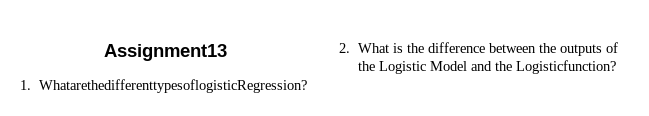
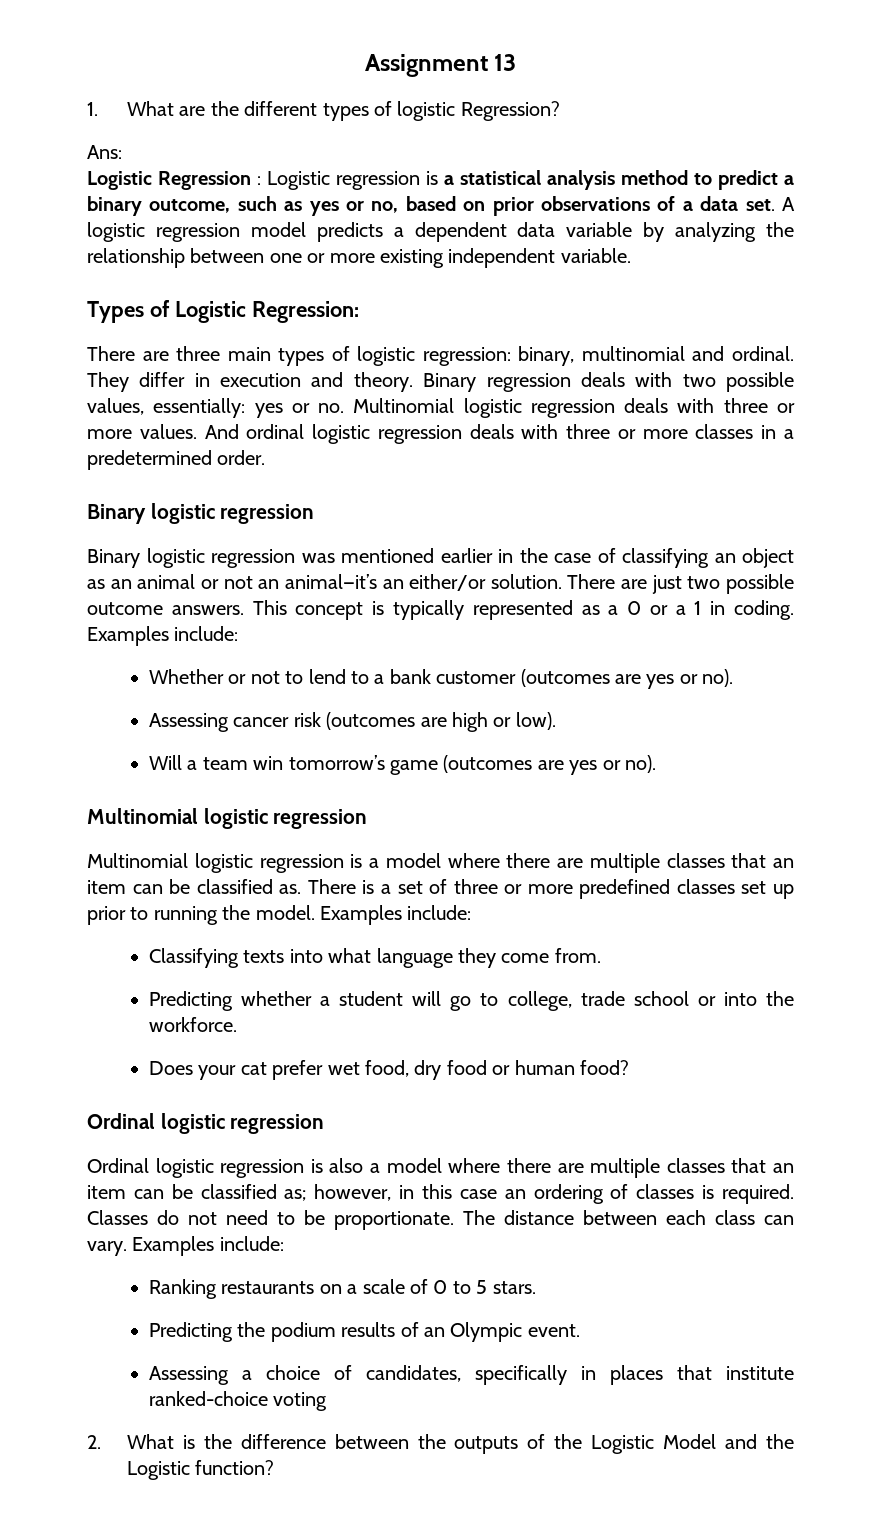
- Assignment13
+ Assignment 13
- 1. WhatarethedifferenttypesoflogisticRegression?
+ 1. What are the different types of logistic Regression?
+ Ans:
+ Logistic Regression : Logistic regression is a statistical analysis method to predict a binary outcome, such as yes or no, based on prior observations of a data set. A logistic regression model predicts a dependent data variable by analyzing the relationship between one or more existing independent variable.
+ Types of Logistic Regression:
+ There are three main types of logistic regression: binary, multinomial and ordinal. They differ in execution and theory. Binary regression deals with two possible values, essentially: yes or no. Multinomial logistic regression deals with three or more values. And ordinal logistic regression deals with three or more classes in a predetermined order.
+ Binary logistic regression
+ Binary logistic regression was mentioned earlier in the case of classifying an object as an animal or not an animal—it’s an either/or solution. There are just two possible outcome answers. This concept is typically represented as a 0 or a 1 in coding. Examples include:
+ Whether or not to lend to a bank customer (outcomes are yes or no).
+ Assessing cancer risk (outcomes are high or low).
+ Will a team win tomorrow’s game (outcomes are yes or no).
+ Multinomial logistic regression
+ Multinomial logistic regression is a model where there are multiple classes that an item can be classified as. There is a set of three or more predefined classes set up prior to running the model. Examples include:
+ Classifying texts into what language they come from.
+ Predicting whether a student will go to college, trade school or into the workforce.
+ Does your cat prefer wet food, dry food or human food?
+ Ordinal logistic regression
+ Ordinal logistic regression is also a model where there are multiple classes that an item can be classified as; however, in this case an ordering of classes is required. Classes do not need to be proportionate. The distance between each class can vary. Examples include:
+ Ranking restaurants on a scale of 0 to 5 stars.
+ Predicting the podium results of an Olympic event.
+ Assessing a choice of candidates, specifically in places that institute ranked-choice voting
- 2. What is the difference between the outputs of the Logistic Model and the Logisticfunction?
+ 2. What is the difference between the outputs of the Logistic Model and the Logistic function?

